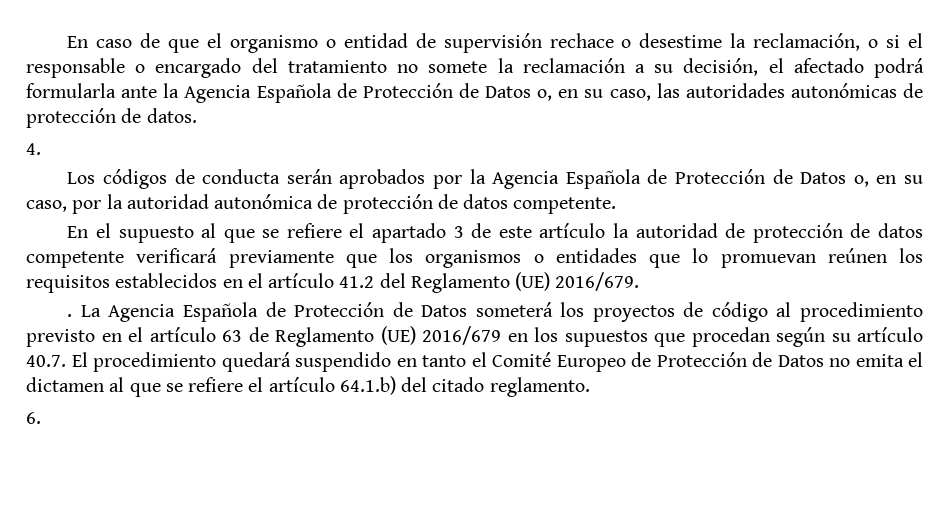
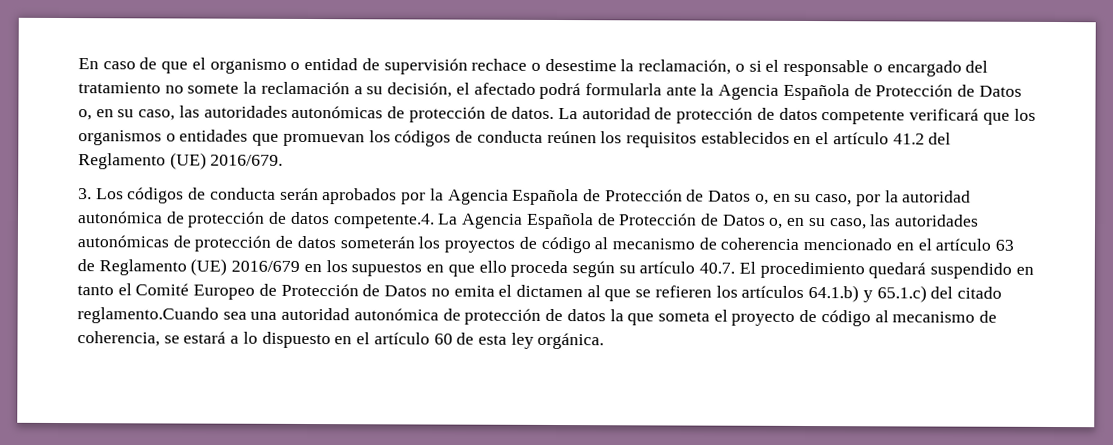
- En caso de que el organismo o entidad de supervisión rechace o desestime la reclamación, o si el responsable o encargado del tratamiento no somete la reclamación a su decisión, el afectado podrá formularla ante la Agencia Española de Protección de Datos o, en su caso, las autoridades autonómicas de protección de datos.
- 4.
- Los códigos de conducta serán aprobados por la Agencia Española de Protección de Datos o, en su caso, por la autoridad autonómica de protección de datos competente.
- En el supuesto al que se refiere el apartado 3 de este artículo la autoridad de protección de datos competente verificará previamente que los organismos o entidades que lo promuevan reúnen los requisitos establecidos en el artículo 41.2 del Reglamento (UE) 2016/679.
- . La Agencia Española de Protección de Datos someterá los proyectos de código al procedimiento previsto en el artículo 63 de Reglamento (UE) 2016/679 en los supuestos que procedan según su artículo 40.7. El procedimiento quedará suspendido en tanto el Comité Europeo de Protección de Datos no emita el dictamen al que se refiere el artículo 64.1.b) del citado reglamento.
- 6.
+ En caso de que el organismo o entidad de supervisión rechace o desestime la reclamación, o si el responsable o encargado del tratamiento no somete la reclamación a su decisión, el afectado podrá formularla ante la Agencia Española de Protección de Datos o, en su caso, las autoridades autonómicas de protección de datos. La autoridad de protección de datos competente verificará que los organismos o entidades que promuevan los códigos de conducta reúnen los requisitos establecidos en el artículo 41.2 del Reglamento (UE) 2016/679.
+ 3. Los códigos de conducta serán aprobados por la Agencia Española de Protección de Datos o, en su caso, por la autoridad autonómica de protección de datos competente.4. La Agencia Española de Protección de Datos o, en su caso, las autoridades autonómicas de protección de datos someterán los proyectos de código al mecanismo de coherencia mencionado en el artículo 63 de Reglamento (UE) 2016/679 en los supuestos en que ello proceda según su artículo 40.7. El procedimiento quedará suspendido en tanto el Comité Europeo de Protección de Datos no emita el dictamen al que se refieren los artículos 64.1.b) y 65.1.c) del citado reglamento.Cuando sea una autoridad autonómica de protección de datos la que someta el proyecto de código al mecanismo de coherencia, se estará a lo dispuesto en el artículo 60 de esta ley orgánica.

